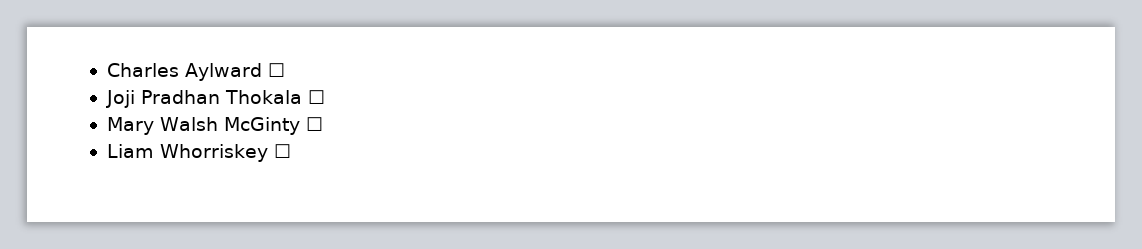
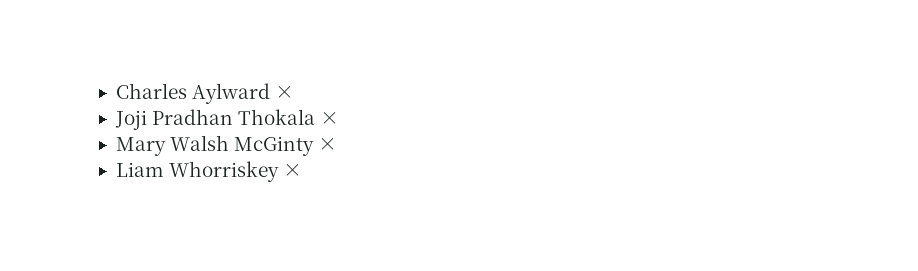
- Charles Aylward ☐
+ Charles Aylward ×
- Joji Pradhan Thokala ☐
+ Joji Pradhan Thokala ×
- Mary Walsh McGinty ☐
+ Mary Walsh McGinty ×
- Liam Whorriskey ☐
+ Liam Whorriskey ×

